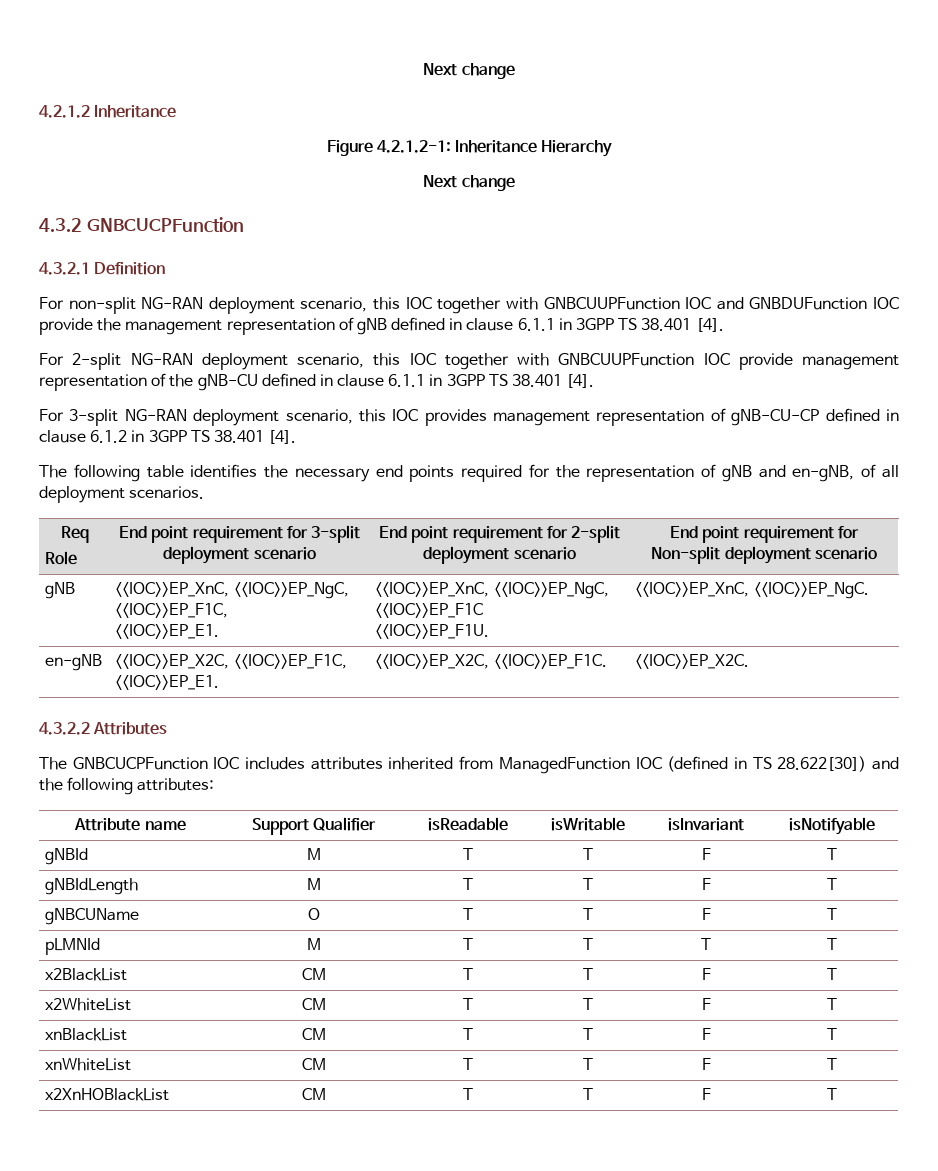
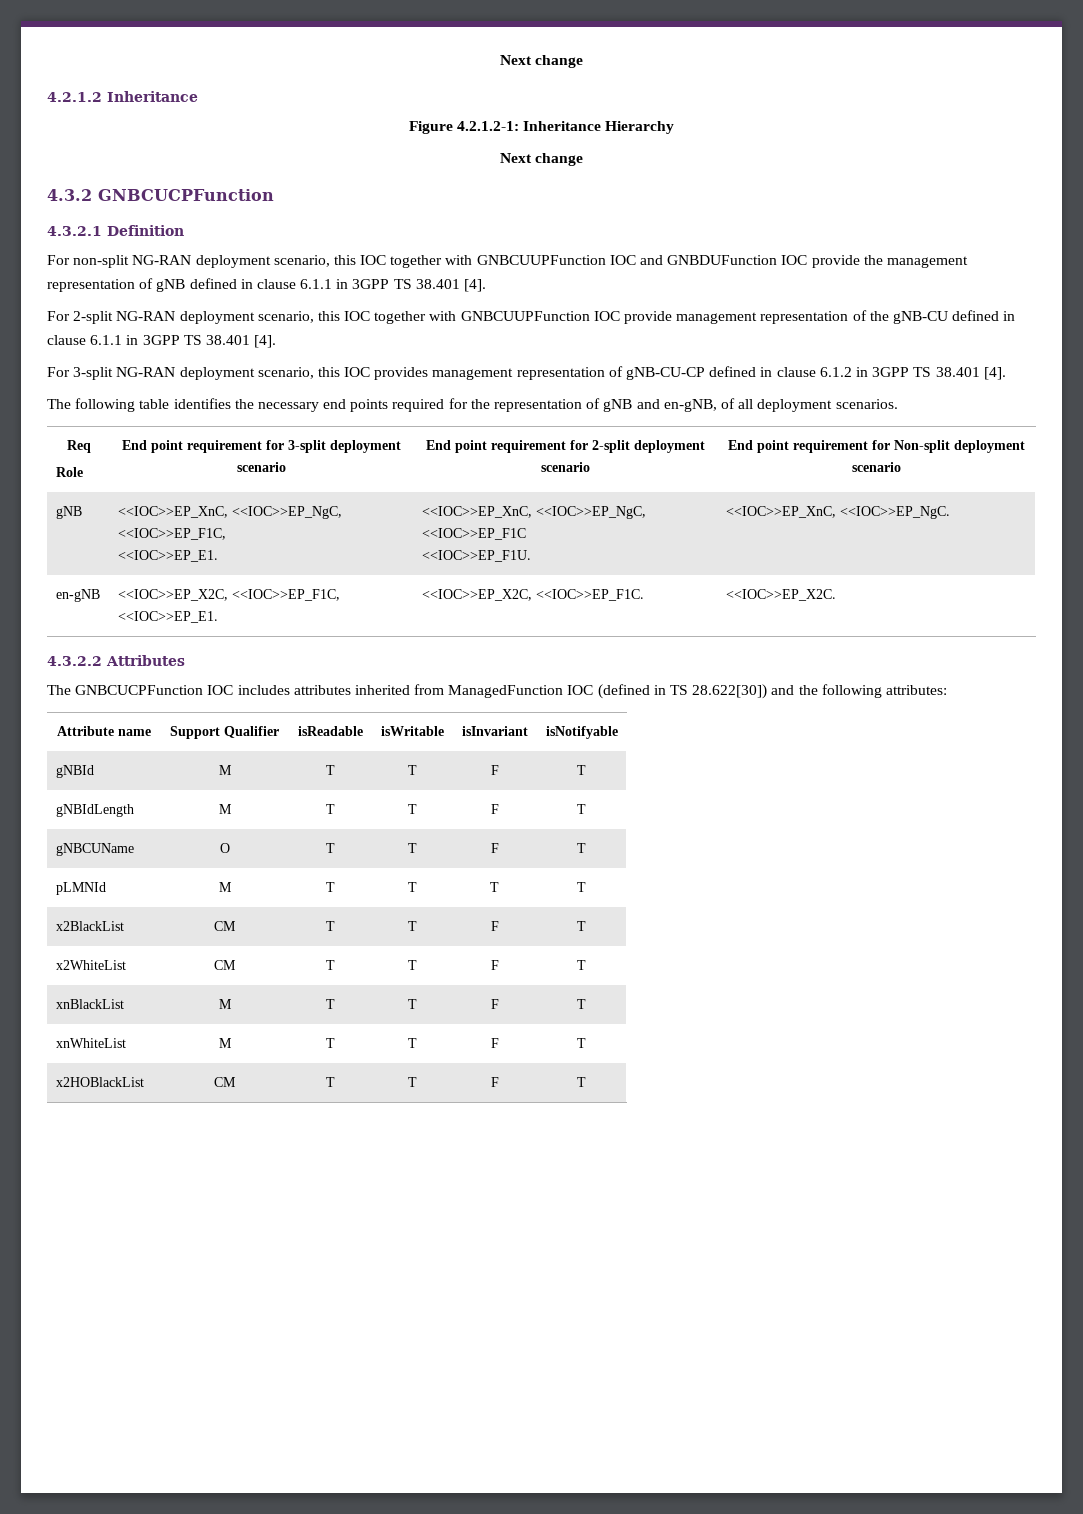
- xnBlackList | CM | T | T | F | T
+ xnBlackList | M | T | T | F | T
- xnWhiteList | CM | T | T | F | T
- x2XnHOBlackList | CM | T | T | F | T
+ xnWhiteList | M | T | T | F | T
+ x2HOBlackList | CM | T | T | F | T

